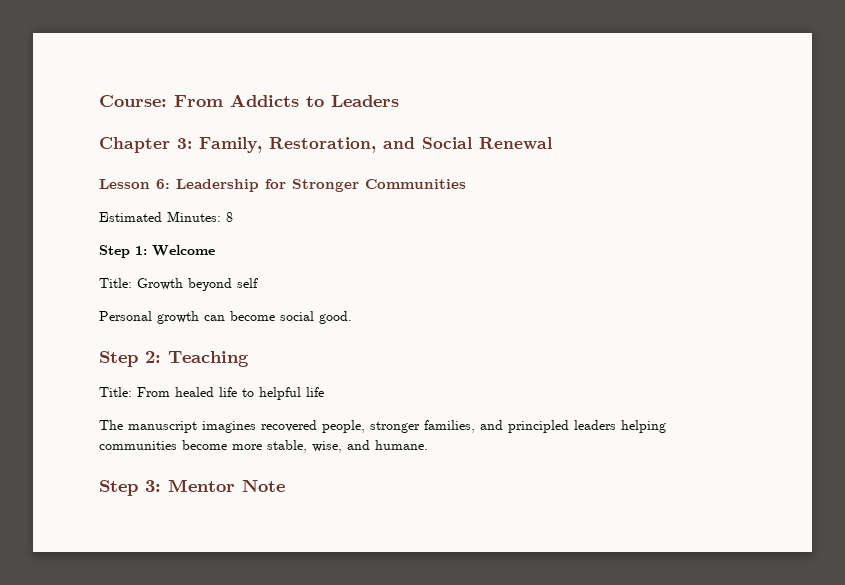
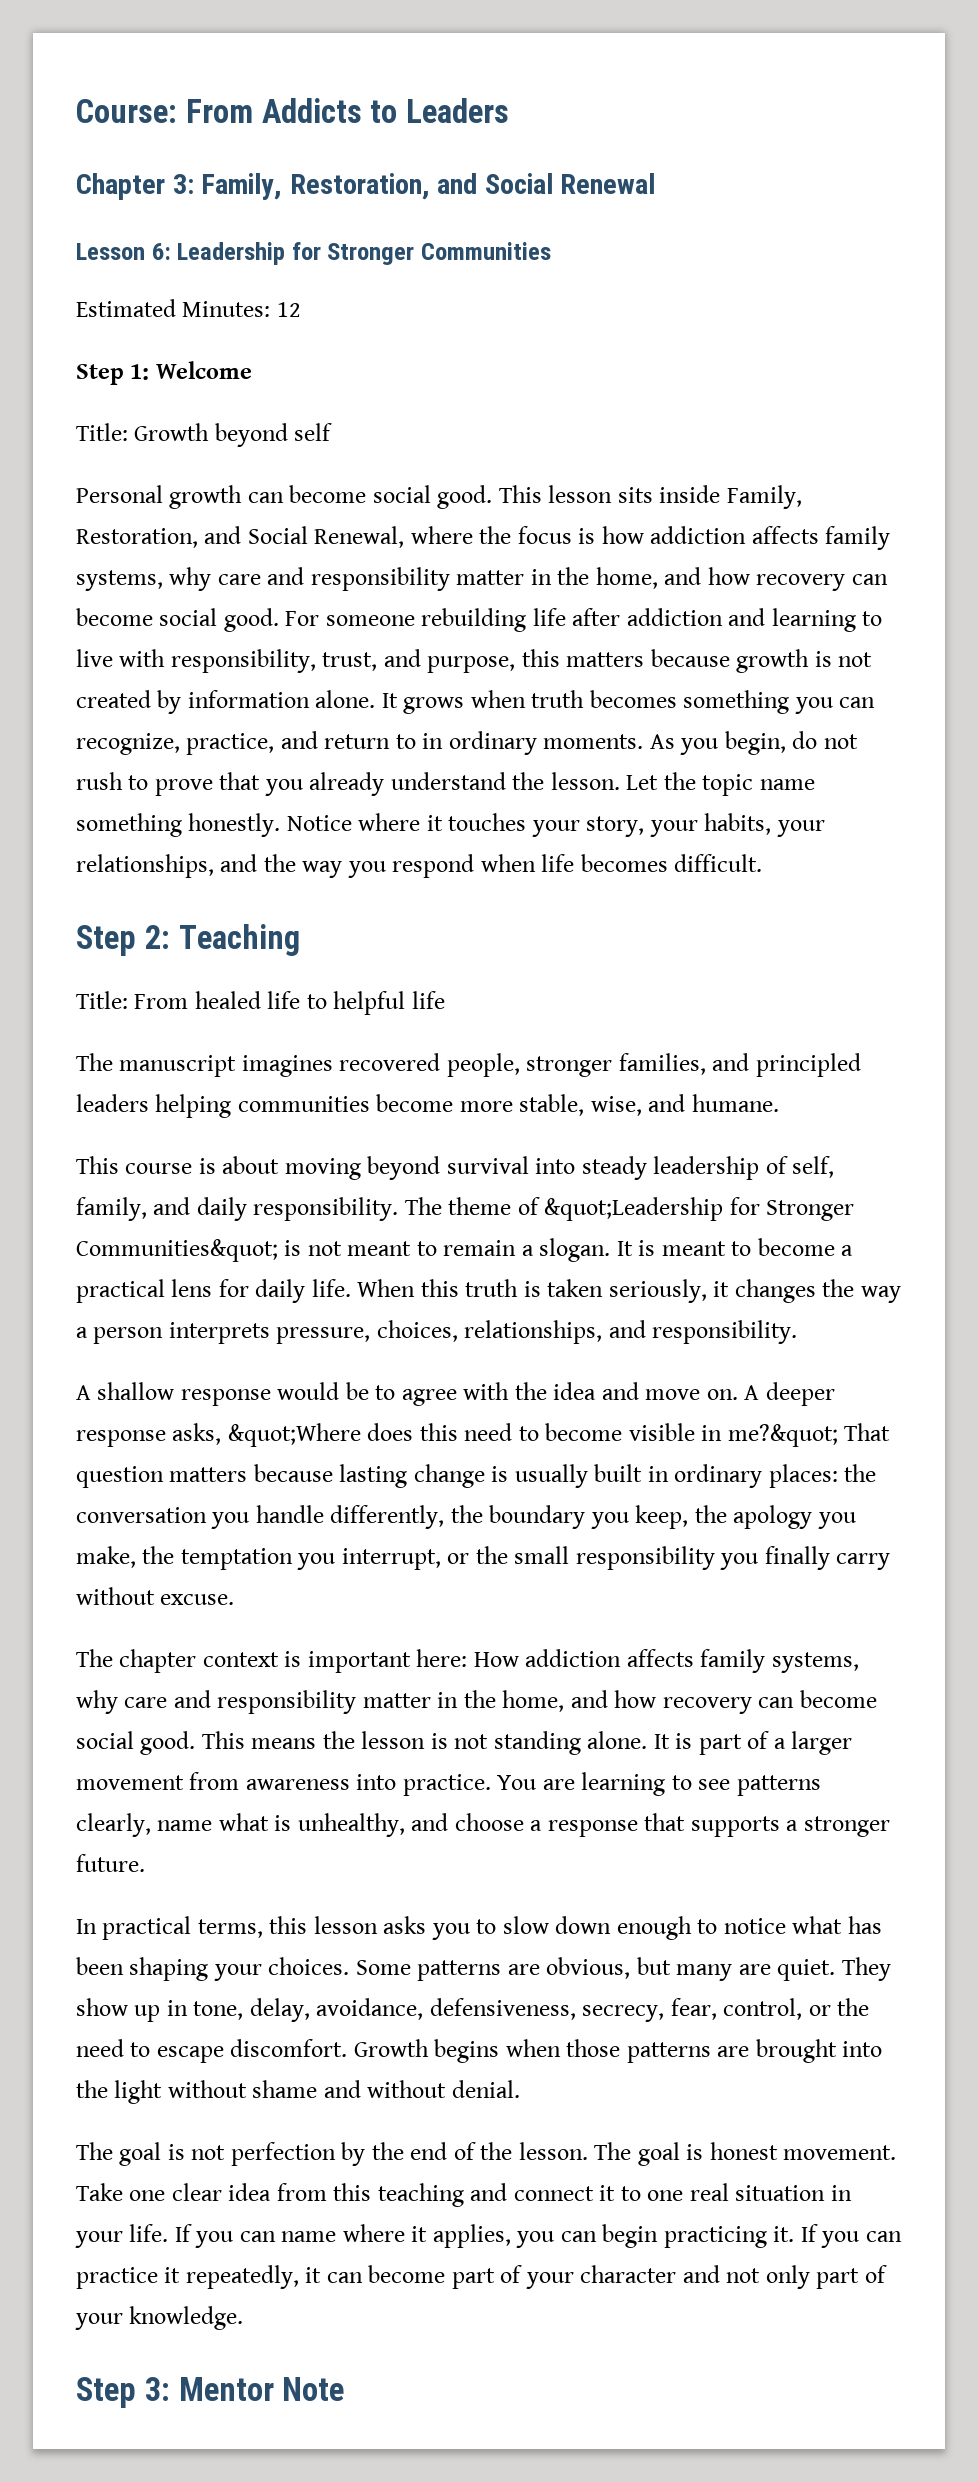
- Estimated Minutes: 8
+ Estimated Minutes: 12
+ This lesson sits inside Family, Restoration, and Social Renewal, where the focus is how addiction affects family systems, why care and responsibility matter in the home, and how recovery can become social good. For someone rebuilding life after addiction and learning to live with responsibility, trust, and purpose, this matters because growth is not created by information alone. It grows when truth becomes something you can recognize, practice, and return to in ordinary moments. As you begin, do not rush to prove that you already understand the lesson. Let the topic name something honestly. Notice where it touches your story, your habits, your relationships, and the way you respond when life becomes difficult.
+ This course is about moving beyond survival into steady leadership of self, family, and daily responsibility. The theme of &quot;Leadership for Stronger Communities&quot; is not meant to remain a slogan. It is meant to become a practical lens for daily life. When this truth is taken seriously, it changes the way a person interprets pressure, choices, relationships, and responsibility.
+ A shallow response would be to agree with the idea and move on. A deeper response asks, &quot;Where does this need to become visible in me?&quot; That question matters because lasting change is usually built in ordinary places: the conversation you handle differently, the boundary you keep, the apology you make, the temptation you interrupt, or the small responsibility you finally carry without excuse.
+ The chapter context is important here: How addiction affects family systems, why care and responsibility matter in the home, and how recovery can become social good. This means the lesson is not standing alone. It is part of a larger movement from awareness into practice. You are learning to see patterns clearly, name what is unhealthy, and choose a response that supports a stronger future.
+ In practical terms, this lesson asks you to slow down enough to notice what has been shaping your choices. Some patterns are obvious, but many are quiet. They show up in tone, delay, avoidance, defensiveness, secrecy, fear, control, or the need to escape discomfort. Growth begins when those patterns are brought into the light without shame and without denial.
+ The goal is not perfection by the end of the lesson. The goal is honest movement. Take one clear idea from this teaching and connect it to one real situation in your life. If you can name where it applies, you can begin practicing it. If you can practice it repeatedly, it can become part of your character and not only part of your knowledge.

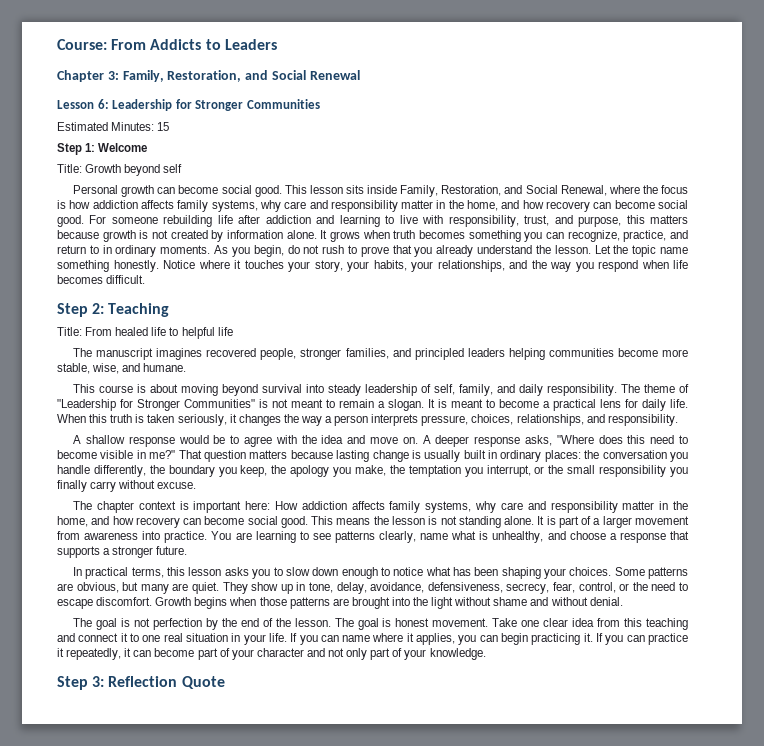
- Estimated Minutes: 12
+ Estimated Minutes: 15
- The theme of &quot;Leadership for Stronger Communities&quot; is not meant to remain a slogan.
+ The theme of "Leadership for Stronger Communities" is not meant to remain a slogan.
- A deeper response asks, &quot;Where does this need to become visible in me?&quot; That question matters because lasting change is usually built in ordinary places: the conversation you handle differently, the boundary you keep, the apology you make, the temptation you interrupt, or the small responsibility you finally carry without excuse.
+ A deeper response asks, "Where does this need to become visible in me?" That question matters because lasting change is usually built in ordinary places: the conversation you handle differently, the boundary you keep, the apology you make, the temptation you interrupt, or the small responsibility you finally carry without excuse.
- Step 3: Mentor Note
+ Step 3: Reflection Quote

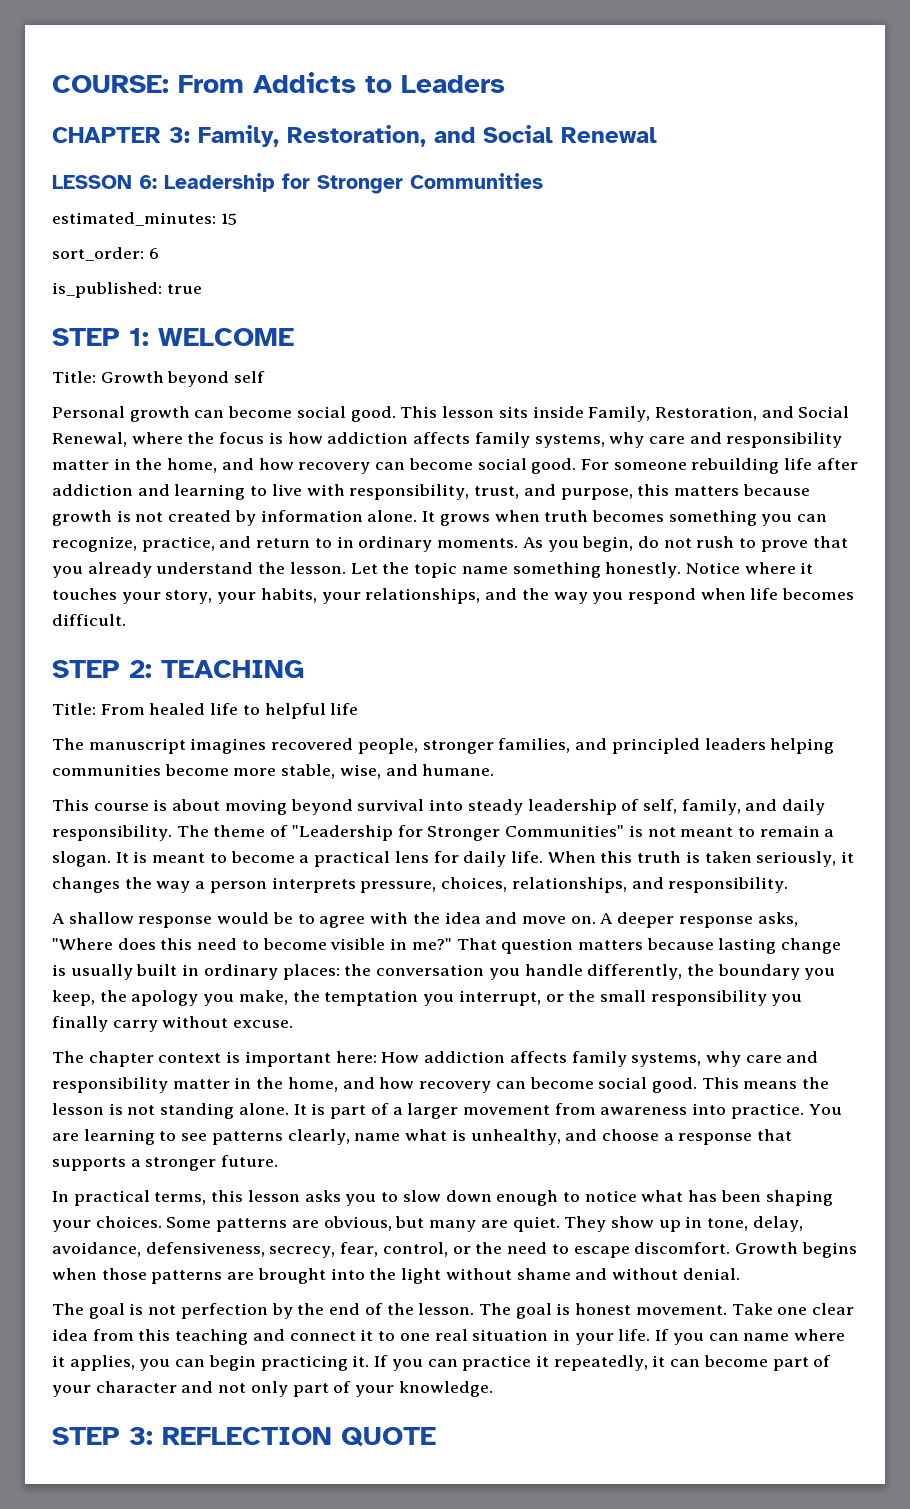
- Course: From Addicts to Leaders
+ COURSE: From Addicts to Leaders
- Chapter 3: Family, Restoration, and Social Renewal
+ CHAPTER 3: Family, Restoration, and Social Renewal
- Lesson 6: Leadership for Stronger Communities
+ LESSON 6: Leadership for Stronger Communities
- Estimated Minutes: 15
+ estimated_minutes: 15
- Step 1: Welcome
+ sort_order: 6
+ is_published: true
+ STEP 1: WELCOME
- Step 2: Teaching
+ STEP 2: TEACHING
- Step 3: Reflection Quote
+ STEP 3: REFLECTION QUOTE

